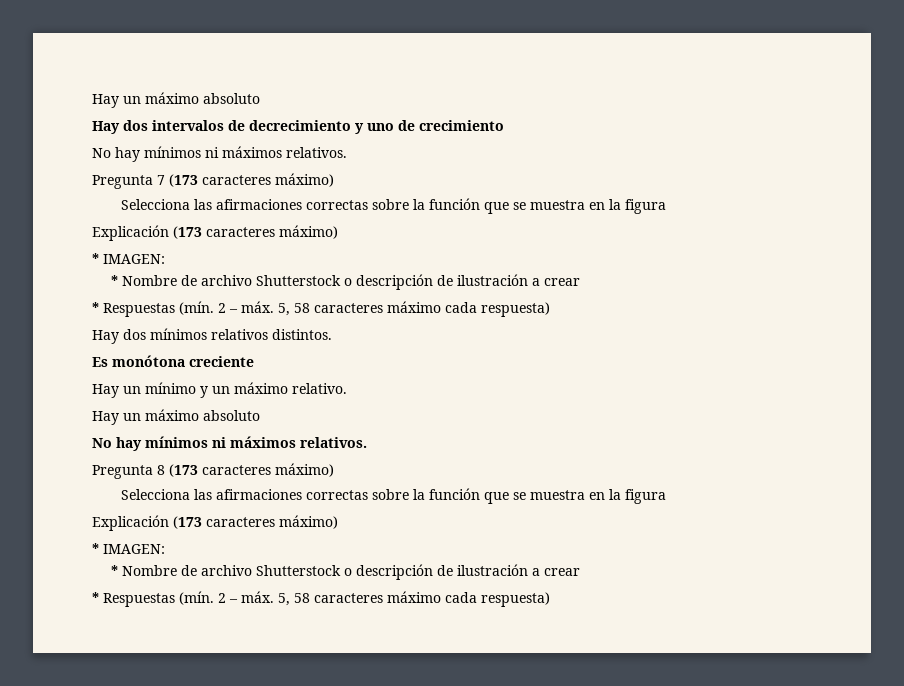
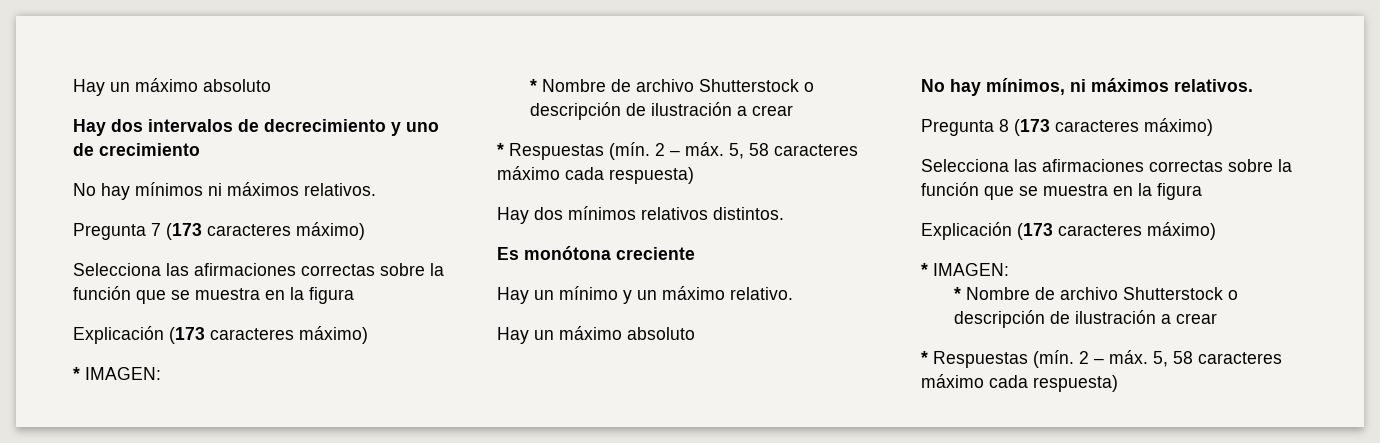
  Hay un mínimo y un máximo relativo.
  Hay un máximo absoluto
- No hay mínimos ni máximos relativos.
+ No hay mínimos, ni máximos relativos.

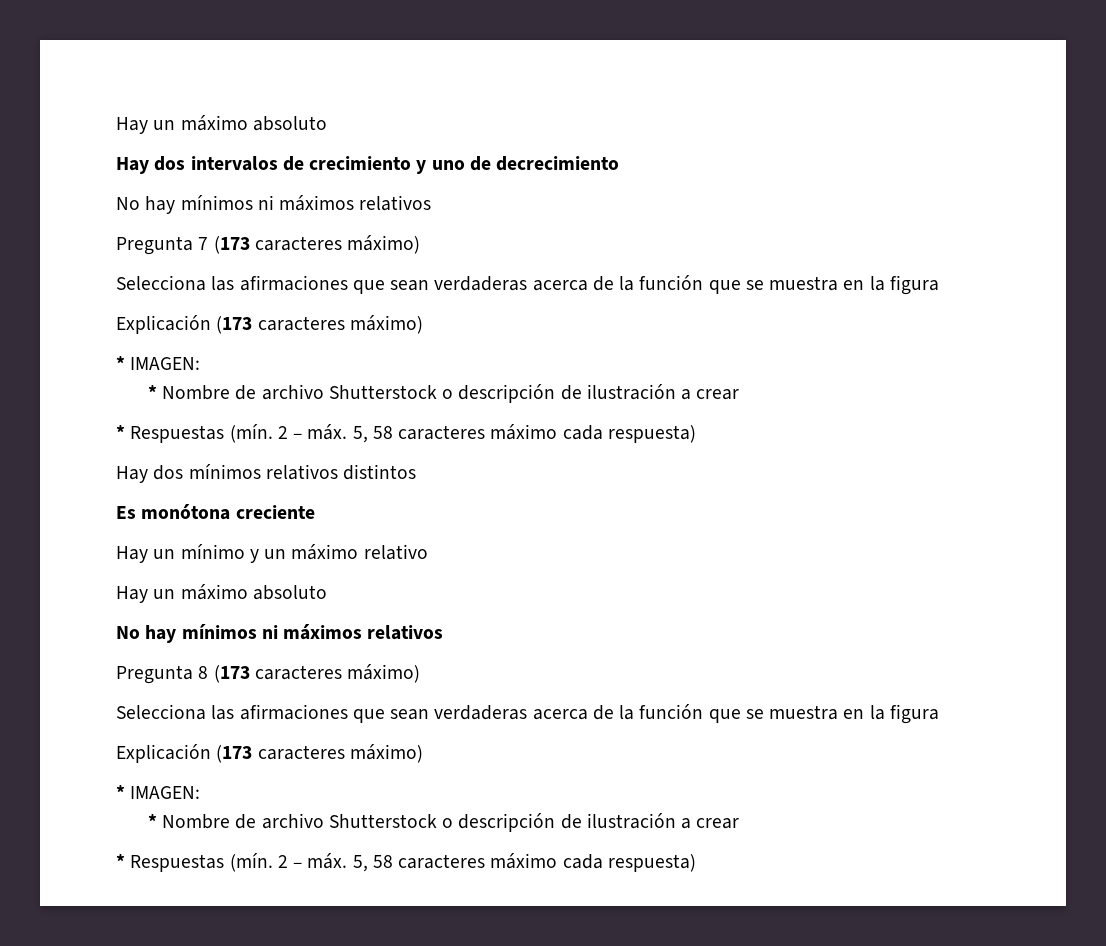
- Hay dos intervalos de decrecimiento y uno de crecimiento
- No hay mínimos ni máximos relativos.
+ Hay dos intervalos de crecimiento y uno de decrecimiento
+ No hay mínimos ni máximos relativos
  Pregunta 7 (173 caracteres máximo)
- Selecciona las afirmaciones correctas sobre la función que se muestra en la figura
+ Selecciona las afirmaciones que sean verdaderas acerca de la función que se muestra en la figura
- Hay dos mínimos relativos distintos.
+ Hay dos mínimos relativos distintos
- Hay un mínimo y un máximo relativo.
+ Hay un mínimo y un máximo relativo
  Hay un máximo absoluto
- No hay mínimos, ni máximos relativos.
+ No hay mínimos ni máximos relativos
  Pregunta 8 (173 caracteres máximo)
- Selecciona las afirmaciones correctas sobre la función que se muestra en la figura
+ Selecciona las afirmaciones que sean verdaderas acerca de la función que se muestra en la figura

